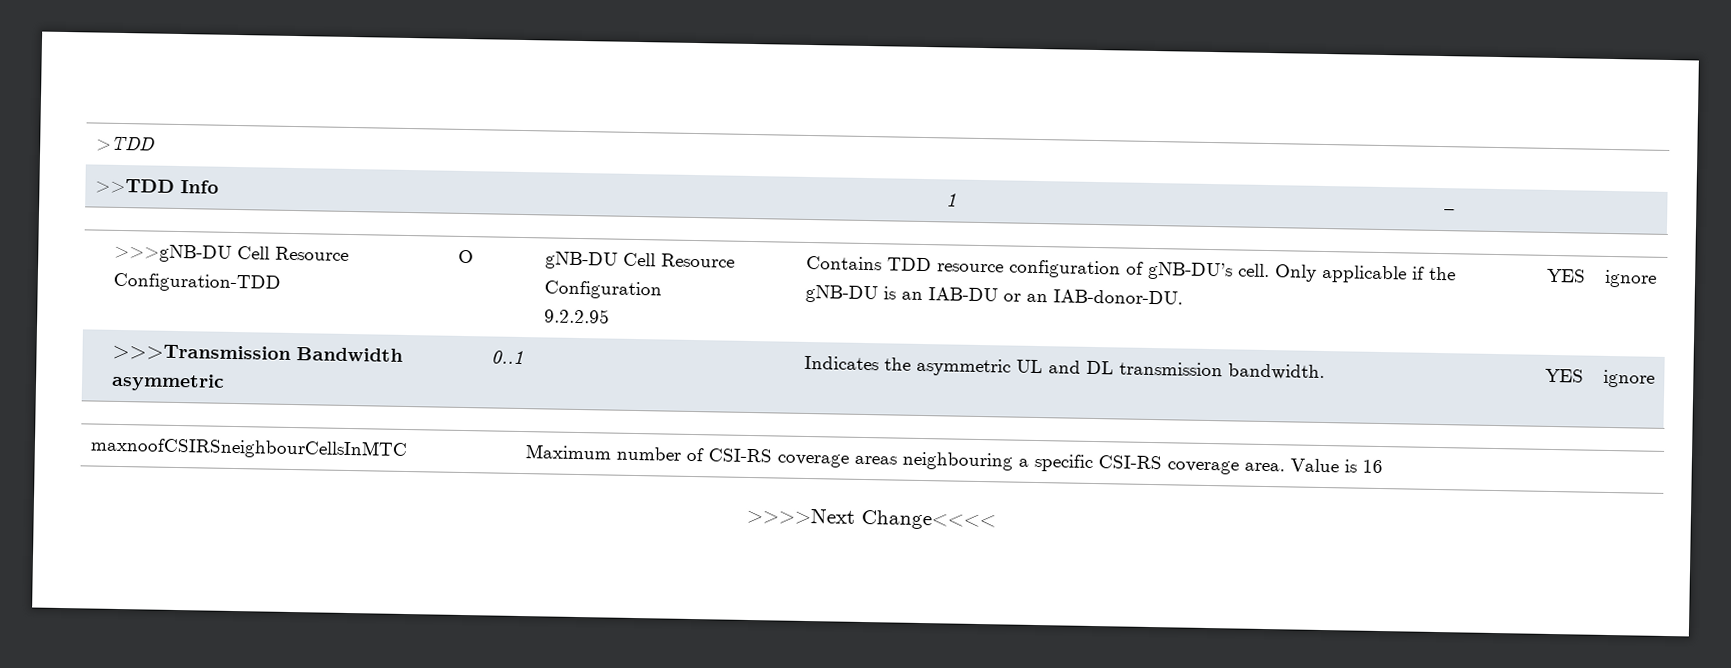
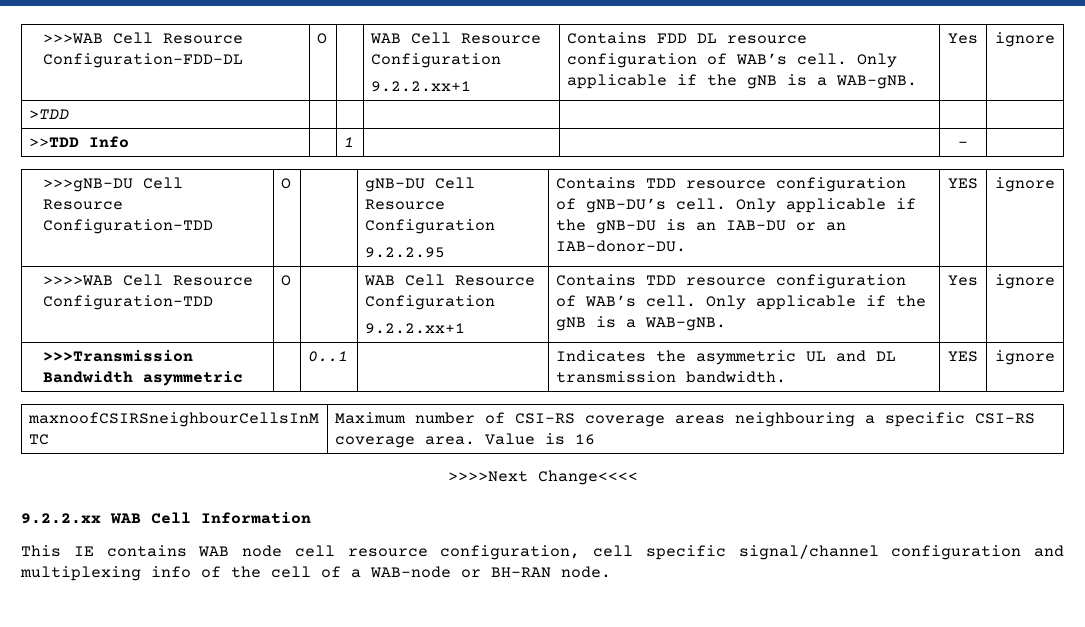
+ >>>WAB Cell Resource Configuration-FDD-DL | O | | WAB Cell Resource Configuration
+ 9.2.2.xx+1 | Contains FDD DL resource configuration of WAB’s cell. Only applicable if the gNB is a WAB-gNB. | Yes | ignore
+ >>>>WAB Cell Resource Configuration-TDD | O | | WAB Cell Resource Configuration
+ 9.2.2.xx+1 | Contains TDD resource configuration of WAB’s cell. Only applicable if the gNB is a WAB-gNB. | Yes | ignore
+ 9.2.2.xx WAB Cell Information
+ This IE contains WAB node cell resource configuration, cell specific signal/channel configuration and multiplexing info of the cell of a WAB-node or BH-RAN node.

